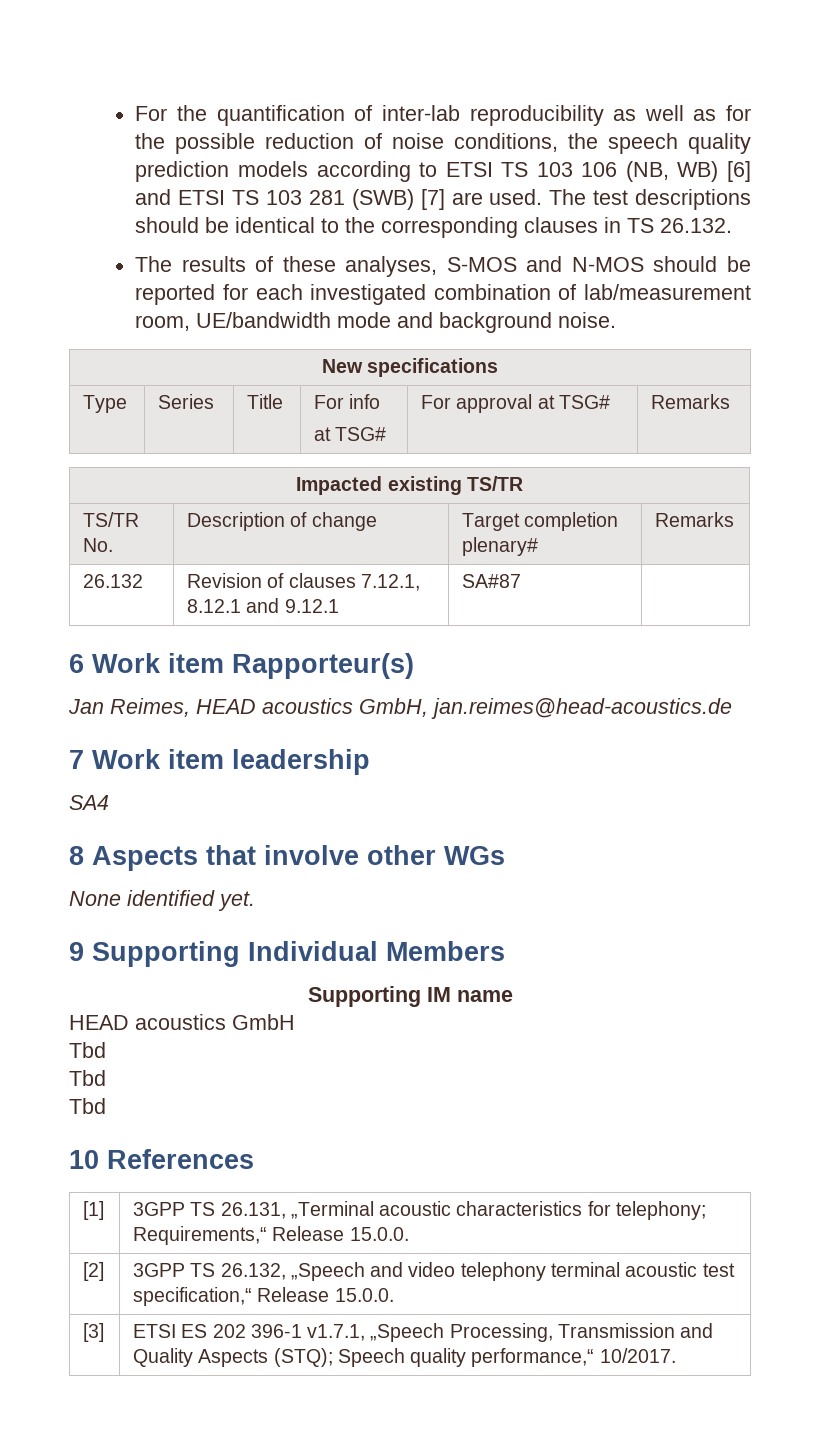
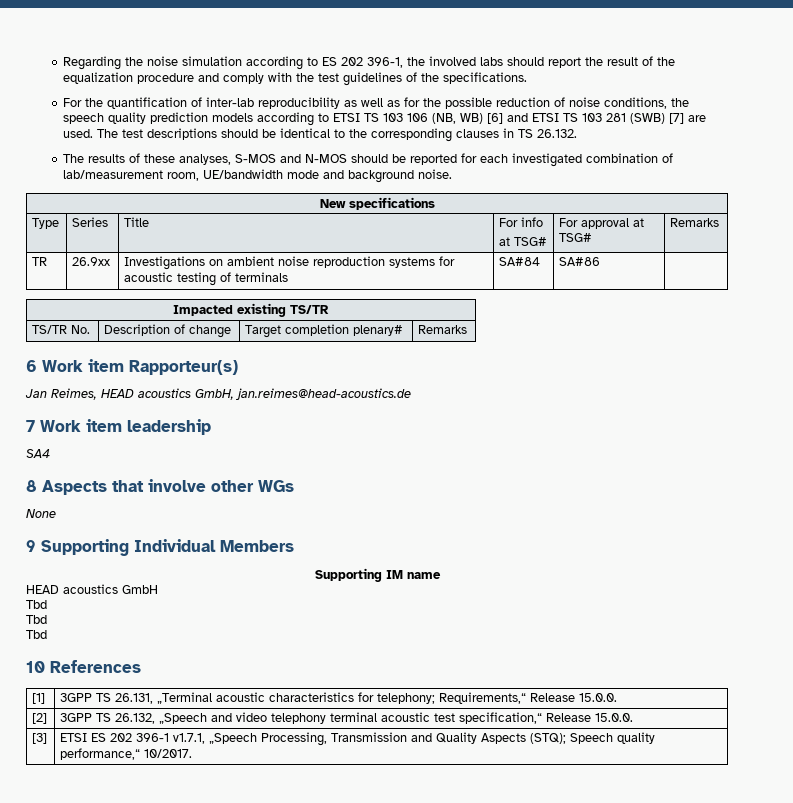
+ Regarding the noise simulation according to ES 202 396-1, the involved labs should report the result of the equalization procedure and comply with the test guidelines of the specifications.
+ TR | 26.9xx | Investigations on ambient noise reproduction systems for acoustic testing of terminals | SA#84 | SA#86 |
- 26.132 | Revision of clauses 7.12.1, 8.12.1 and 9.12.1 | SA#87 |
- None identified yet.
+ None

